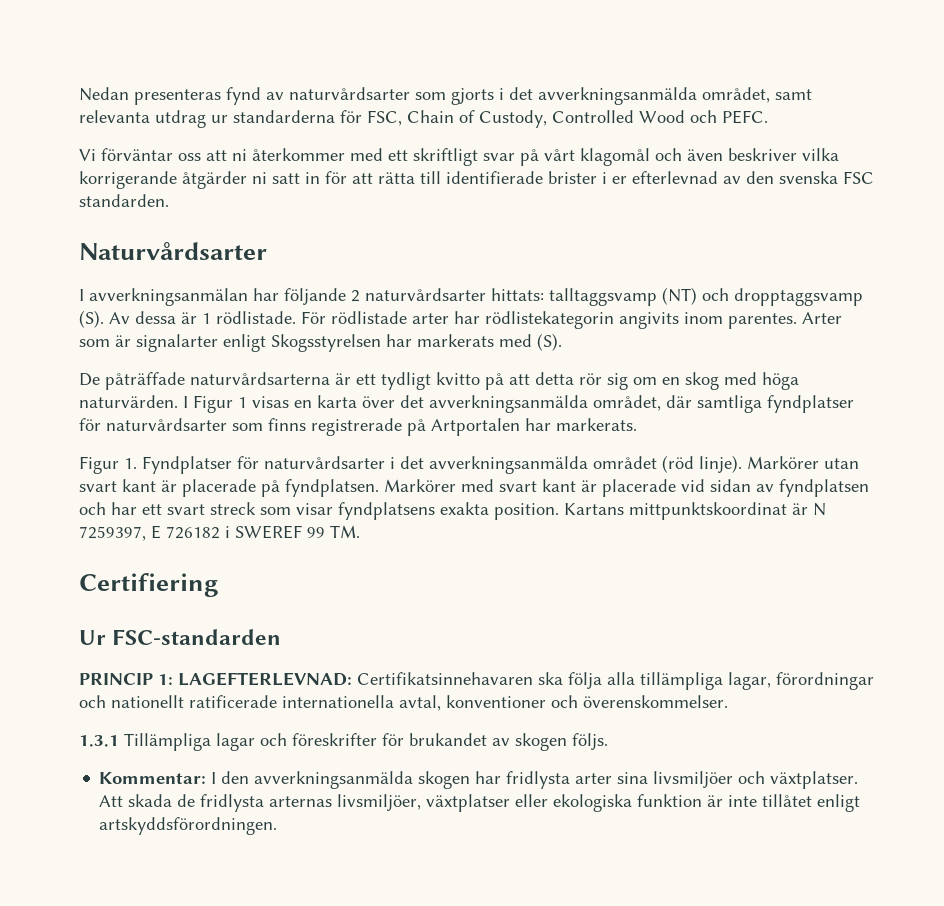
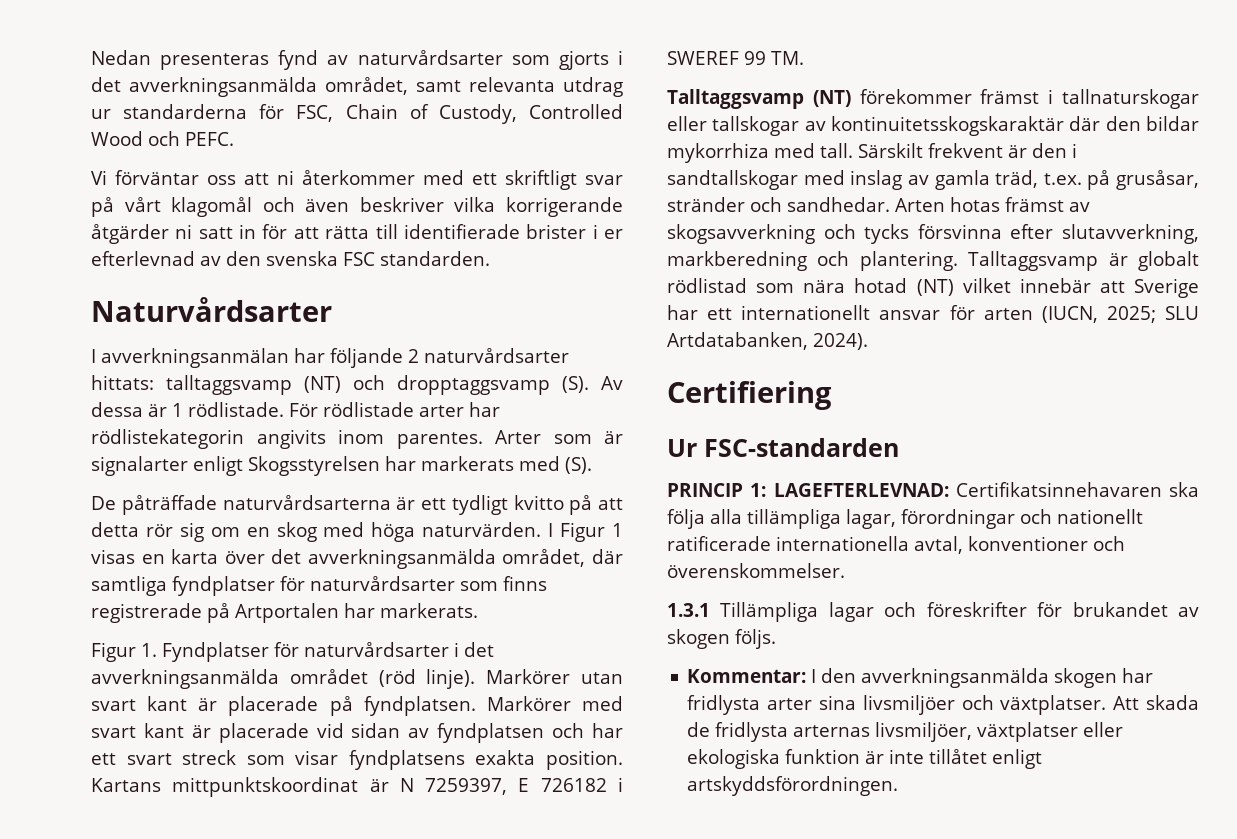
+ Talltaggsvamp (NT) förekommer främst i tallnaturskogar eller tallskogar av kontinuitetsskogskaraktär där den bildar mykorrhiza med tall. Särskilt frekvent är den i sandtallskogar med inslag av gamla träd, t.ex. på grusåsar, stränder och sandhedar. Arten hotas främst av skogsavverkning och tycks försvinna efter slutavverkning, markberedning och plantering. Talltaggsvamp är globalt rödlistad som nära hotad (NT) vilket innebär att Sverige har ett internationellt ansvar för arten (IUCN, 2025; SLU Artdatabanken, 2024).

